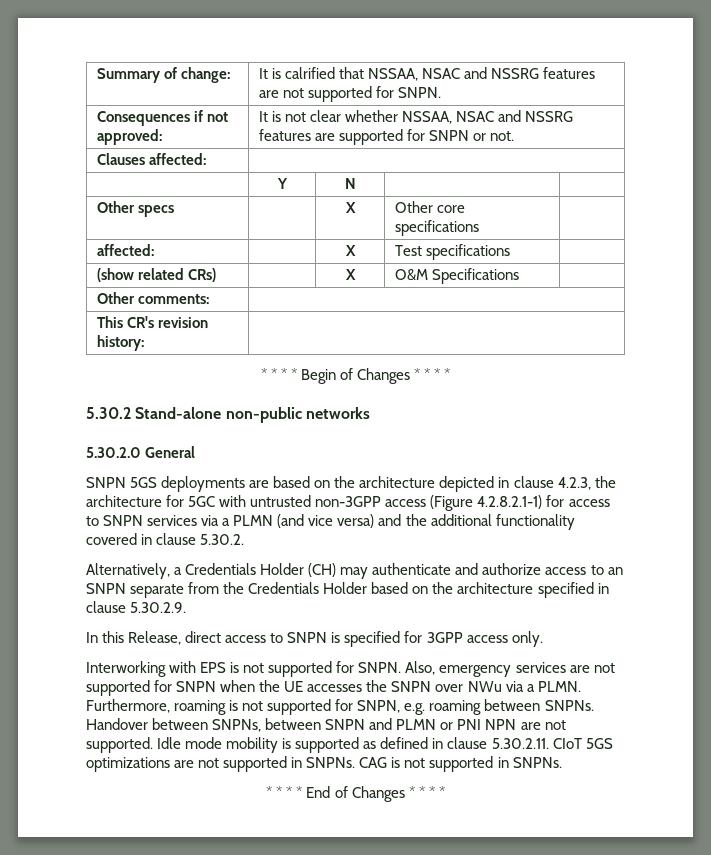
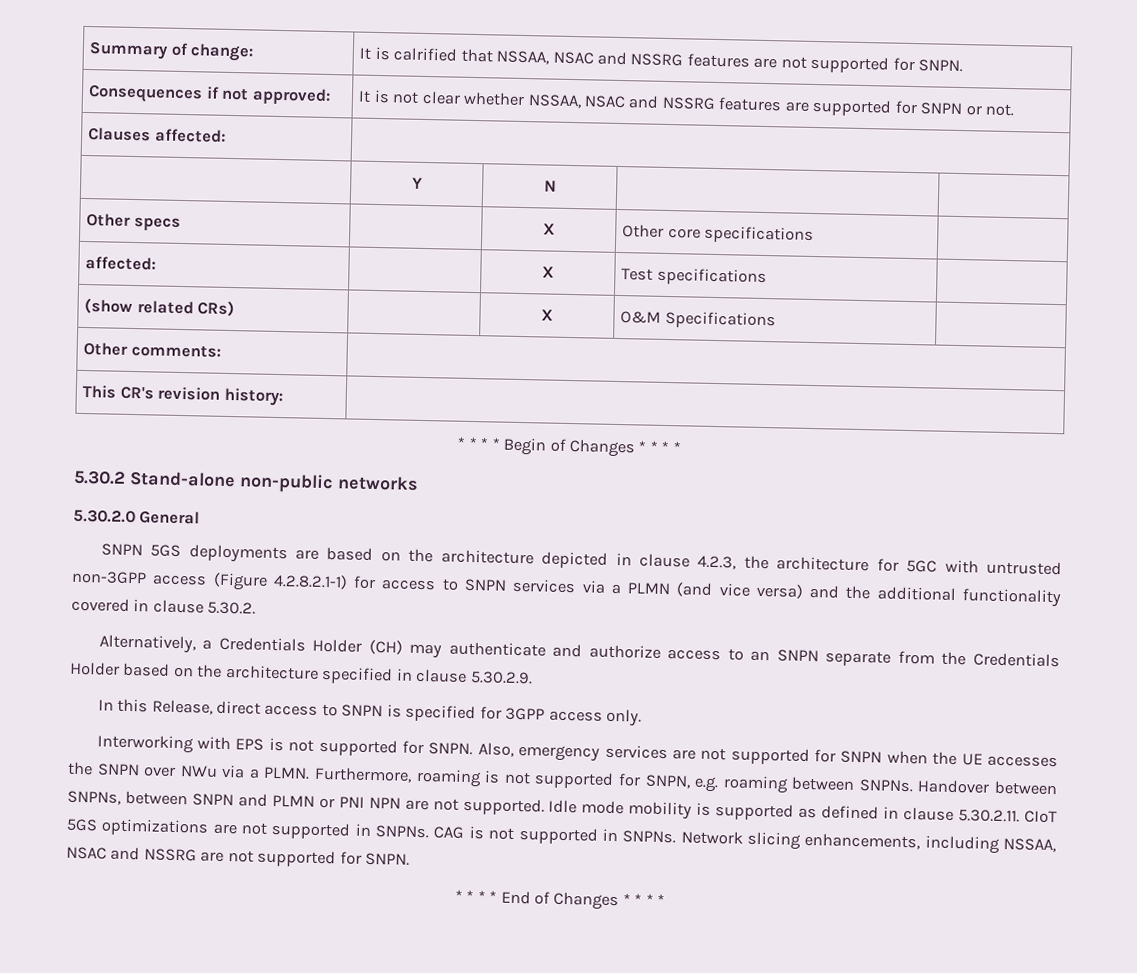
+ Network slicing enhancements, including NSSAA, NSAC and NSSRG are not supported for SNPN.

